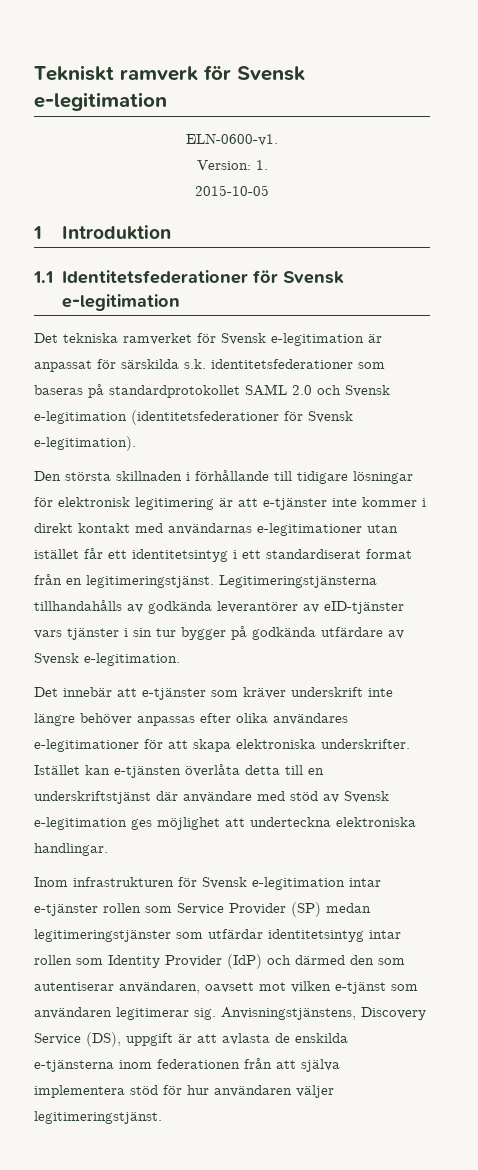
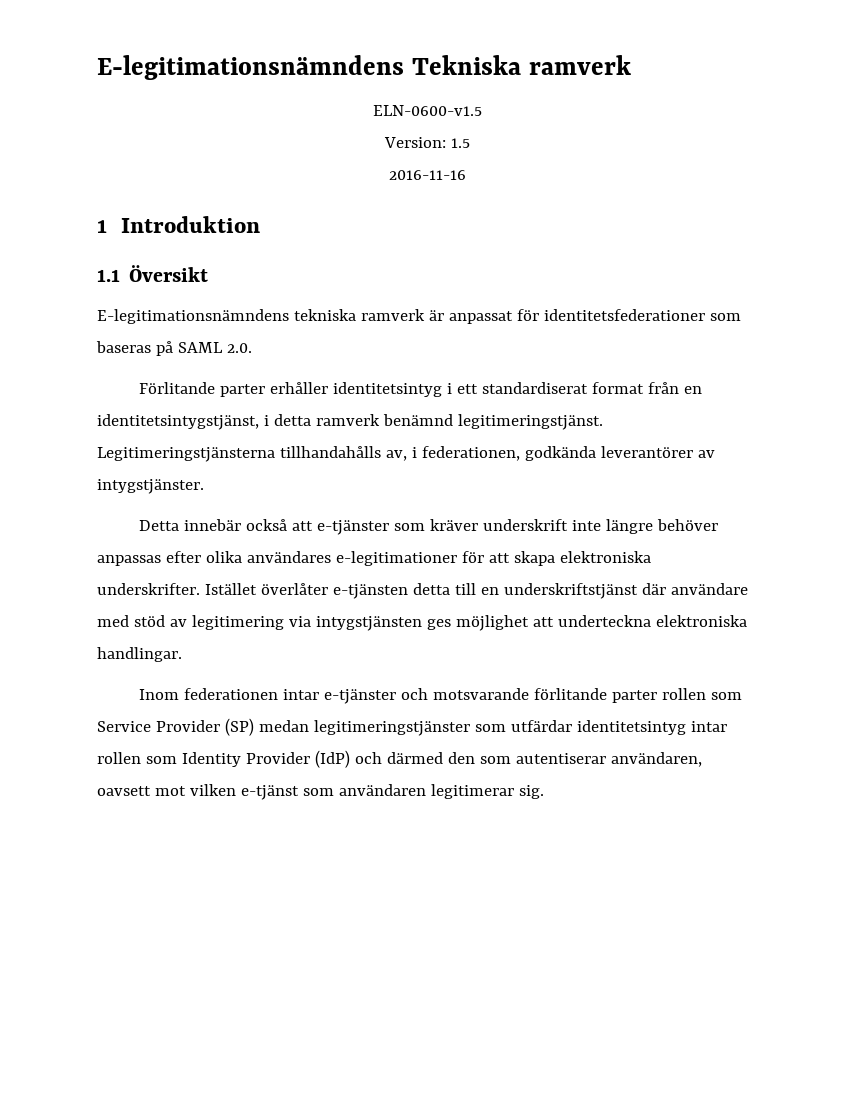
- Tekniskt ramverk för Svensk e-legitimation
- ELN-0600-v1.
+ E-legitimationsnämndens Tekniska ramverk
+ ELN-0600-v1.5
- Version: 1.
- 2015-10-05
+ Version: 1.5
+ 2016-11-16
- 1.1 Identitetsfederationer för Svensk e-legitimation
- Det tekniska ramverket för Svensk e-legitimation är anpassat för särskilda s.k. identitetsfederationer som baseras på standardprotokollet SAML 2.0 och Svensk e-legitimation (identitetsfederationer för Svensk e-legitimation).
- Den största skillnaden i förhållande till tidigare lösningar för elektronisk legitimering är att e-tjänster inte kommer i direkt kontakt med användarnas e-legitimationer utan istället får ett identitetsintyg i ett standardiserat format från en legitimeringstjänst. Legitimeringstjänsterna tillhandahålls av godkända leverantörer av eID-tjänster vars tjänster i sin tur bygger på godkända utfärdare av Svensk e-legitimation.
- Det innebär att e-tjänster som kräver underskrift inte längre behöver anpassas efter olika användares e-legitimationer för att skapa elektroniska underskrifter.
+ 1.1 Översikt
+ E-legitimationsnämndens tekniska ramverk är anpassat för identitetsfederationer som baseras på SAML 2.0.
+ Förlitande parter erhåller identitetsintyg i ett standardiserat format från en identitetsintygstjänst, i detta ramverk benämnd legitimeringstjänst. Legitimeringstjänsterna tillhandahålls av, i federationen, godkända leverantörer av intygstjänster.
+ Detta innebär också att e-tjänster som kräver underskrift inte längre behöver anpassas efter olika användares e-legitimationer för att skapa elektroniska underskrifter.
- Istället kan e-tjänsten överlåta detta till en underskriftstjänst där användare med stöd av Svensk e-legitimation ges möjlighet att underteckna elektroniska handlingar.
+ Istället överlåter e-tjänsten detta till en underskriftstjänst där användare med stöd av legitimering via intygstjänsten ges möjlighet att underteckna elektroniska handlingar.
- Inom infrastrukturen för Svensk e-legitimation intar e-tjänster rollen som Service Provider (SP) medan legitimeringstjänster som utfärdar identitetsintyg intar rollen som Identity Provider (IdP) och därmed den som autentiserar användaren, oavsett mot vilken e-tjänst som användaren legitimerar sig. Anvisningstjänstens, Discovery Service (DS), uppgift är att avlasta de enskilda e-tjänsterna inom federationen från att själva implementera stöd för hur användaren väljer legitimeringstjänst.
+ Inom federationen intar e-tjänster och motsvarande förlitande parter rollen som Service Provider (SP) medan legitimeringstjänster som utfärdar identitetsintyg intar rollen som Identity Provider (IdP) och därmed den som autentiserar användaren, oavsett mot vilken e-tjänst som användaren legitimerar sig.

